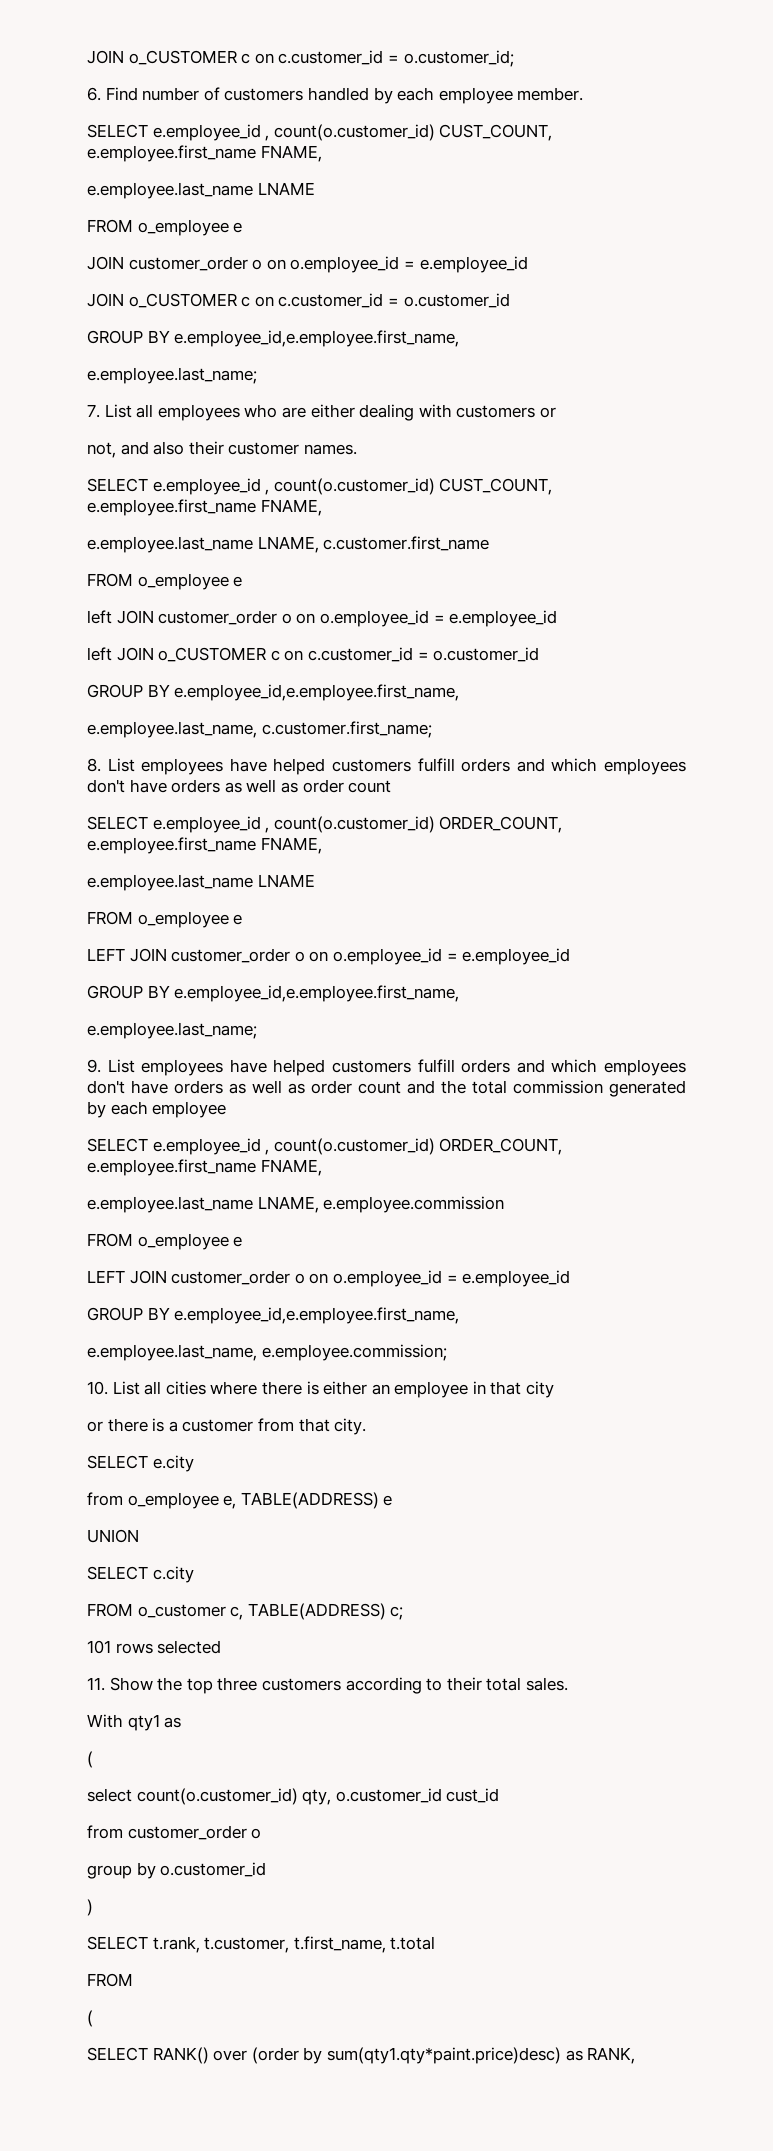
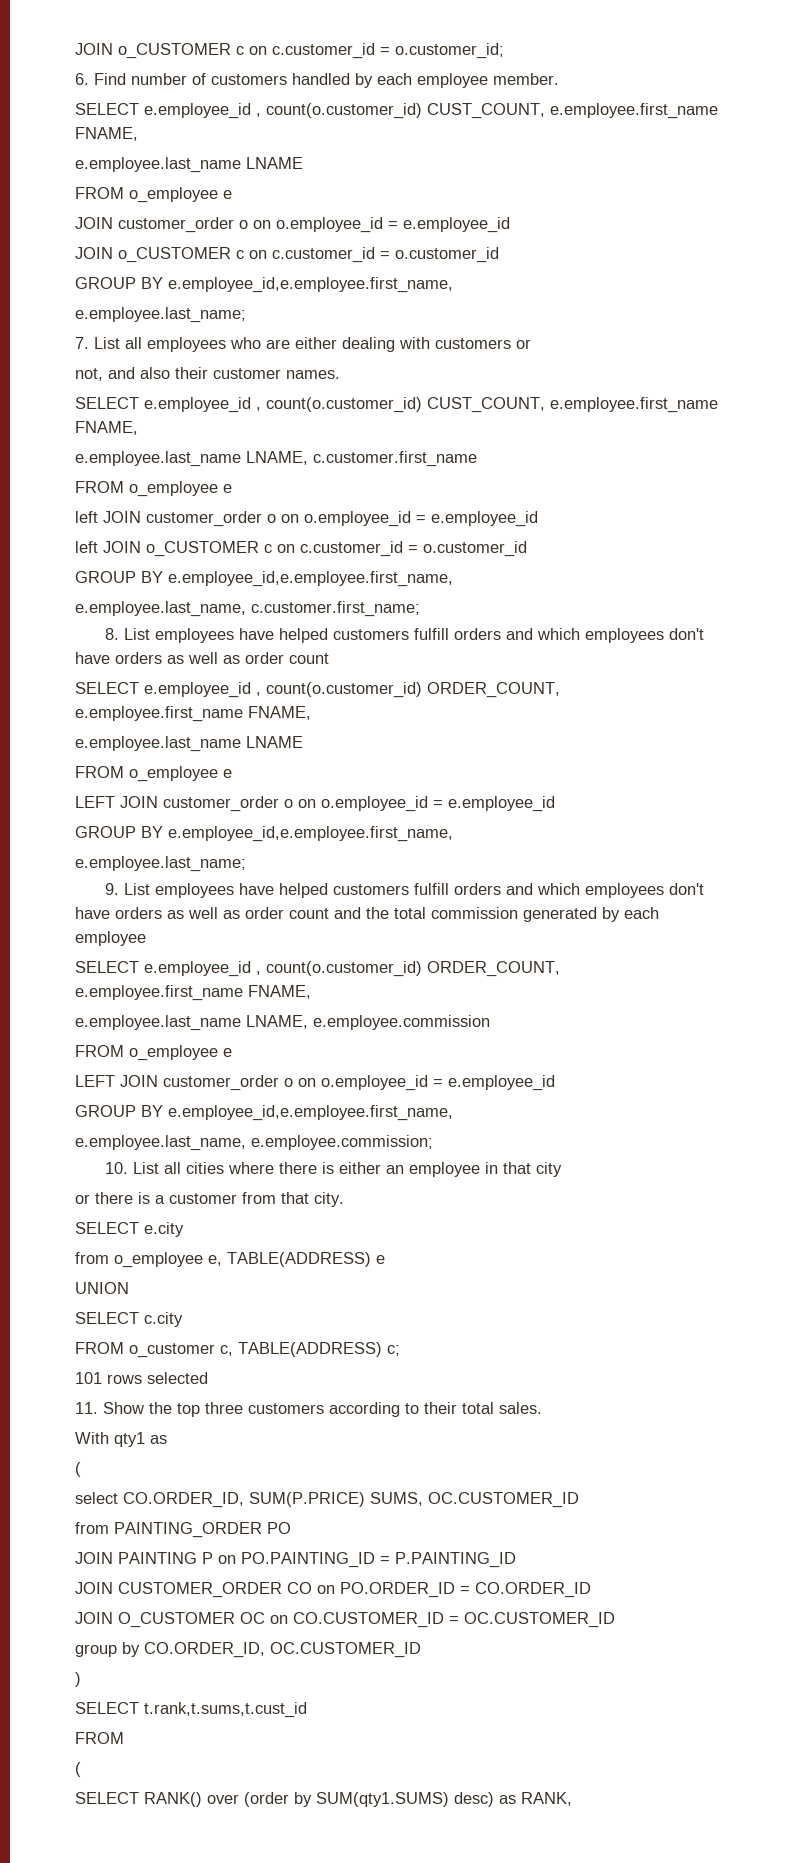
- select count(o.customer_id) qty, o.customer_id cust_id
- from customer_order o
+ select CO.ORDER_ID, SUM(P.PRICE) SUMS, OC.CUSTOMER_ID
+ from PAINTING_ORDER PO
+ JOIN PAINTING P on PO.PAINTING_ID = P.PAINTING_ID
+ JOIN CUSTOMER_ORDER CO on PO.ORDER_ID = CO.ORDER_ID
+ JOIN O_CUSTOMER OC on CO.CUSTOMER_ID = OC.CUSTOMER_ID
- group by o.customer_id
+ group by CO.ORDER_ID, OC.CUSTOMER_ID
- SELECT t.rank, t.customer, t.first_name, t.total
+ SELECT t.rank,t.sums,t.cust_id
- SELECT RANK() over (order by sum(qty1.qty*paint.price)desc) as RANK,
+ SELECT RANK() over (order by SUM(qty1.SUMS) desc) as RANK,

